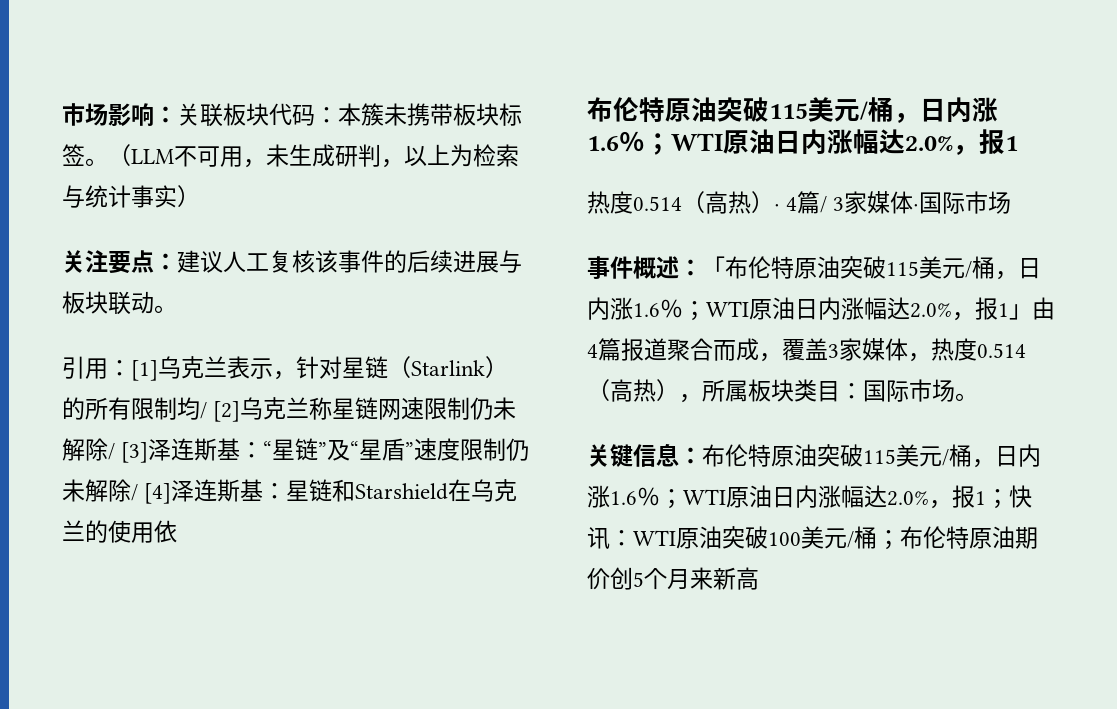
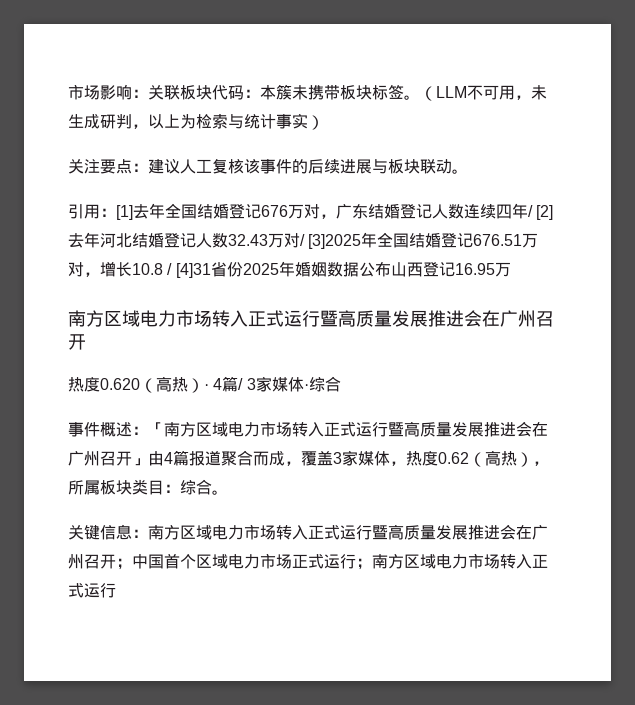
- 引用：[1]乌克兰表示，针对星链（Starlink）的所有限制均/ [2]乌克兰称星链网速限制仍未解除/ [3]泽连斯基：“星链”及“星盾”速度限制仍未解除/ [4]泽连斯基：星链和Starshield在乌克兰的使用依
- 布伦特原油突破115美元/桶，日内涨1.6％；WTI原油日内涨幅达2.0%，报1
- 热度0.514（高热）· 4篇/ 3家媒体·国际市场
+ 引用：[1]去年全国结婚登记676万对，广东结婚登记人数连续四年/ [2]去年河北结婚登记人数32.43万对/ [3]2025年全国结婚登记676.51万对，增长10.8 / [4]31省份2025年婚姻数据公布山西登记16.95万
+ 南方区域电力市场转入正式运行暨高质量发展推进会在广州召开
+ 热度0.620（高热）· 4篇/ 3家媒体·综合
- 事件概述：「布伦特原油突破115美元/桶，日内涨1.6％；WTI原油日内涨幅达2.0%，报1」由4篇报道聚合而成，覆盖3家媒体，热度0.514（高热），所属板块类目：国际市场。
+ 事件概述：「南方区域电力市场转入正式运行暨高质量发展推进会在广州召开」由4篇报道聚合而成，覆盖3家媒体，热度0.62（高热），所属板块类目：综合。
- 关键信息：布伦特原油突破115美元/桶，日内涨1.6％；WTI原油日内涨幅达2.0%，报1；快讯：WTI原油突破100美元/桶；布伦特原油期价创5个月来新高
+ 关键信息：南方区域电力市场转入正式运行暨高质量发展推进会在广州召开；中国首个区域电力市场正式运行；南方区域电力市场转入正式运行

